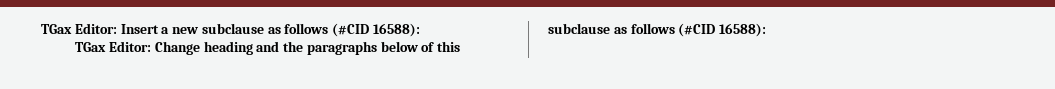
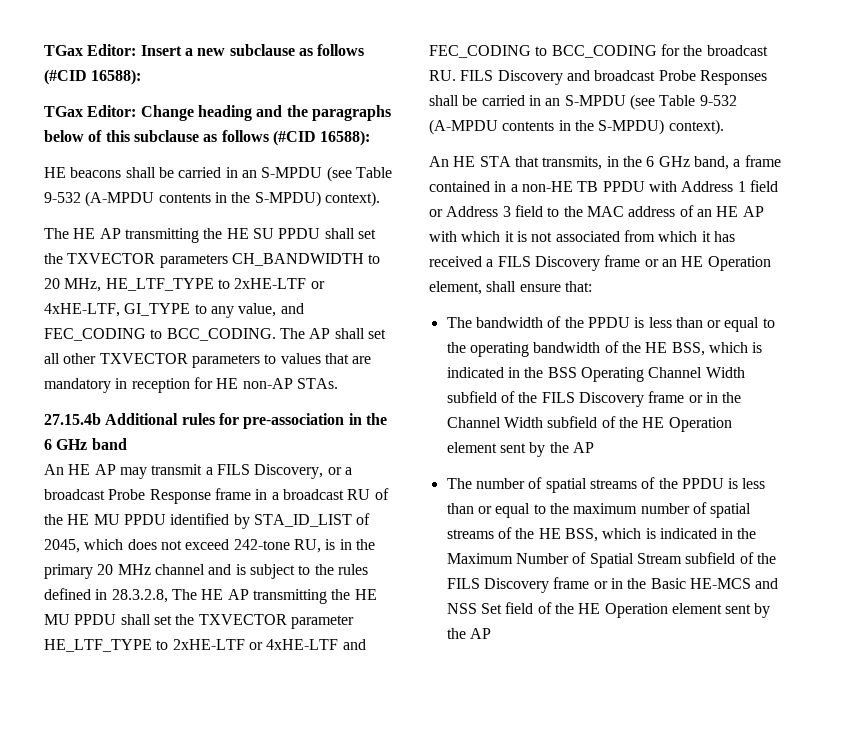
+ HE beacons shall be carried in an S-MPDU (see Table 9-532 (A-MPDU contents in the S-MPDU) context).
+ The HE AP transmitting the HE SU PPDU shall set the TXVECTOR parameters CH_BANDWIDTH to 20 MHz, HE_LTF_TYPE to 2xHE-LTF or 4xHE-LTF, GI_TYPE to any value, and FEC_CODING to BCC_CODING. The AP shall set all other TXVECTOR parameters to values that are mandatory in reception for HE non-AP STAs.
+ 27.15.4b Additional rules for pre-association in the 6 GHz band
+ An HE AP may transmit a FILS Discovery, or a broadcast Probe Response frame in a broadcast RU of the HE MU PPDU identified by STA_ID_LIST of 2045, which does not exceed 242-tone RU, is in the primary 20 MHz channel and is subject to the rules defined in 28.3.2.8, The HE AP transmitting the HE MU PPDU shall set the TXVECTOR parameter HE_LTF_TYPE to 2xHE-LTF or 4xHE-LTF and FEC_CODING to BCC_CODING for the broadcast RU. FILS Discovery and broadcast Probe Responses shall be carried in an S-MPDU (see Table 9-532 (A-MPDU contents in the S-MPDU) context).
+ An HE STA that transmits, in the 6 GHz band, a frame contained in a non-HE TB PPDU with Address 1 field or Address 3 field to the MAC address of an HE AP with which it is not associated from which it has received a FILS Discovery frame or an HE Operation element, shall ensure that:
+ The bandwidth of the PPDU is less than or equal to the operating bandwidth of the HE BSS, which is indicated in the BSS Operating Channel Width subfield of the FILS Discovery frame or in the Channel Width subfield of the HE Operation element sent by the AP
+ The number of spatial streams of the PPDU is less than or equal to the maximum number of spatial streams of the HE BSS, which is indicated in the Maximum Number of Spatial Stream subfield of the FILS Discovery frame or in the Basic HE-MCS and NSS Set field of the HE Operation element sent by the AP

